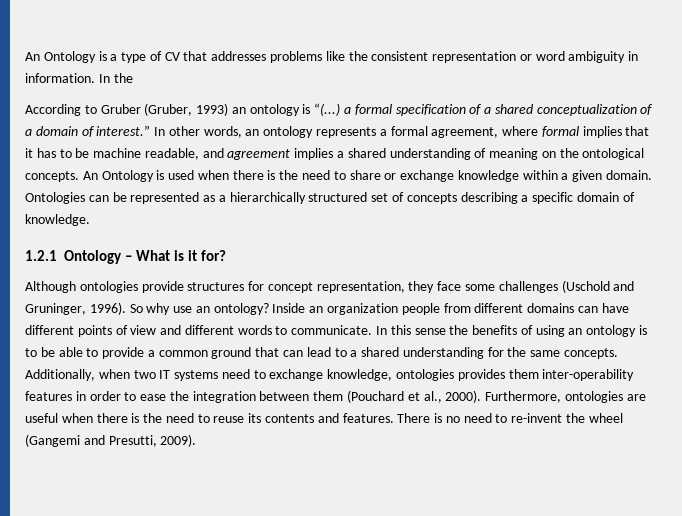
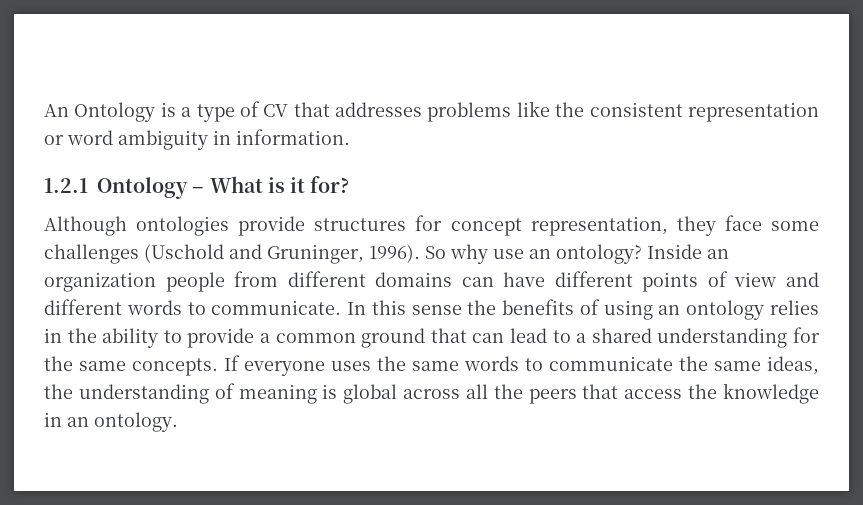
- In the
- According to Gruber (Gruber, 1993) an ontology is “(...) a formal specification of a shared conceptualization of a domain of interest.” In other words, an ontology represents a formal agreement, where formal implies that it has to be machine readable, and agreement implies a shared understanding of meaning on the ontological concepts. An Ontology is used when there is the need to share or exchange knowledge within a given domain. Ontologies can be represented as a hierarchically structured set of concepts describing a specific domain of knowledge.
- In this sense the benefits of using an ontology is to be able to provide a common ground that can lead to a shared understanding for the same concepts.
+ In this sense the benefits of using an ontology relies in the ability to provide a common ground that can lead to a shared understanding for the same concepts.
- Additionally, when two IT systems need to exchange knowledge, ontologies provides them inter-operability features in order to ease the integration between them (Pouchard et al., 2000). Furthermore, ontologies are useful when there is the need to reuse its contents and features. There is no need to re-invent the wheel (Gangemi and Presutti, 2009).
+ If everyone uses the same words to communicate the same ideas, the understanding of meaning is global across all the peers that access the knowledge in an ontology.

